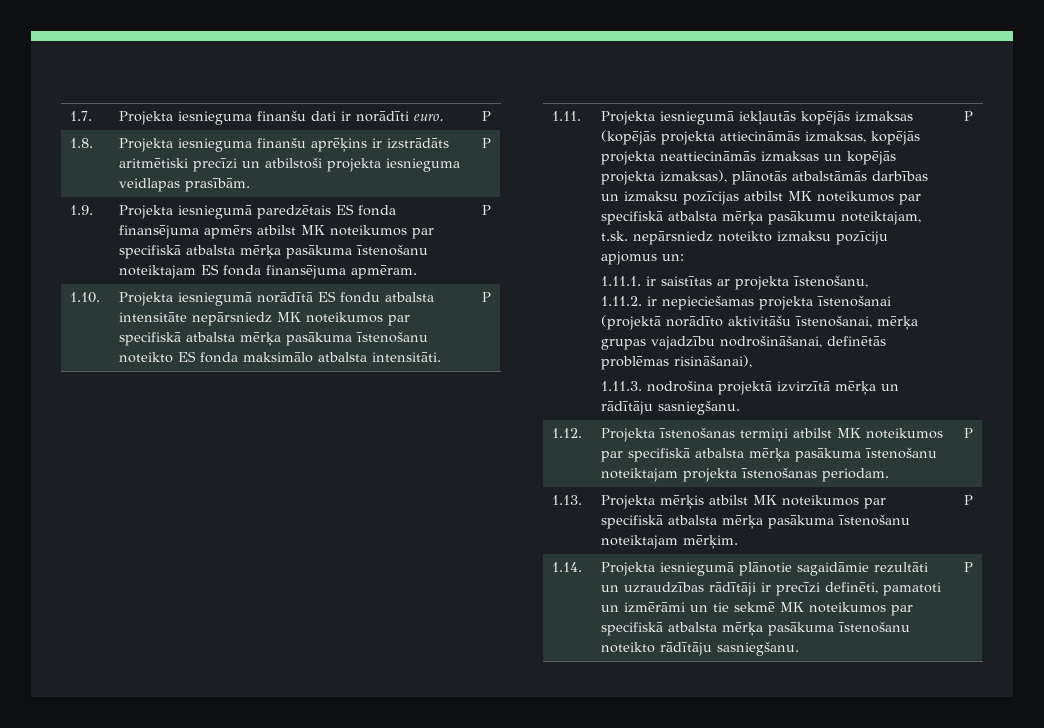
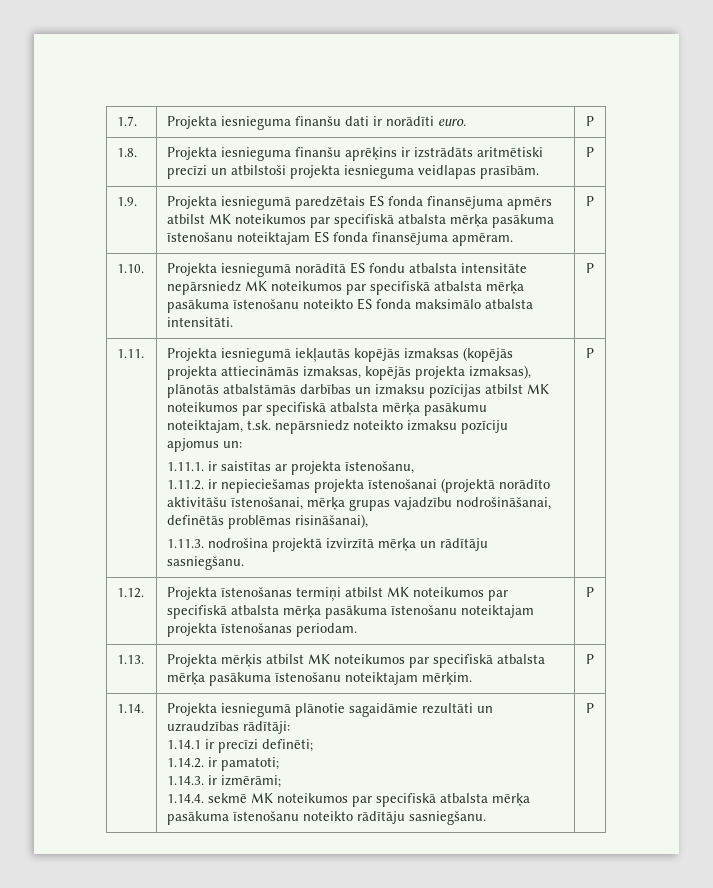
- Projekta iesniegumā iekļautās kopējās izmaksas (kopējās projekta attiecināmās izmaksas, kopējās projekta neattiecināmās izmaksas un kopējās projekta izmaksas), plānotās atbalstāmās darbības un izmaksu pozīcijas atbilst MK noteikumos par specifiskā atbalsta mērķa pasākumu noteiktajam, t.sk. nepārsniedz noteikto izmaksu pozīciju apjomus un:
+ Projekta iesniegumā iekļautās kopējās izmaksas (kopējās projekta attiecināmās izmaksas, kopējās projekta izmaksas), plānotās atbalstāmās darbības un izmaksu pozīcijas atbilst MK noteikumos par specifiskā atbalsta mērķa pasākumu noteiktajam, t.sk. nepārsniedz noteikto izmaksu pozīciju apjomus un:
- 1.14. | Projekta iesniegumā plānotie sagaidāmie rezultāti un uzraudzības rādītāji ir precīzi definēti, pamatoti un izmērāmi un tie sekmē MK noteikumos par specifiskā atbalsta mērķa pasākuma īstenošanu noteikto rādītāju sasniegšanu. | P
+ 1.14. | Projekta iesniegumā plānotie sagaidāmie rezultāti un uzraudzības rādītāji:
+ 1.14.1 ir precīzi definēti;
+ 1.14.2. ir pamatoti;
+ 1.14.3. ir izmērāmi;
+ 1.14.4. sekmē MK noteikumos par specifiskā atbalsta mērķa pasākuma īstenošanu noteikto rādītāju sasniegšanu. | P

